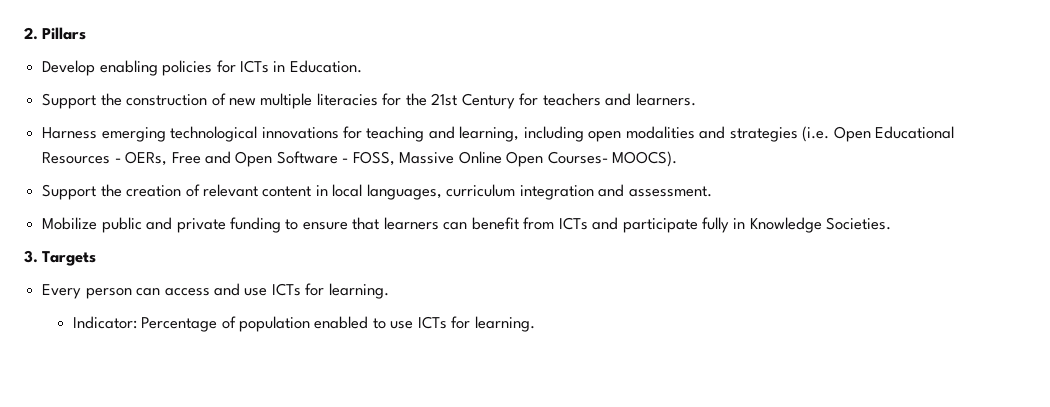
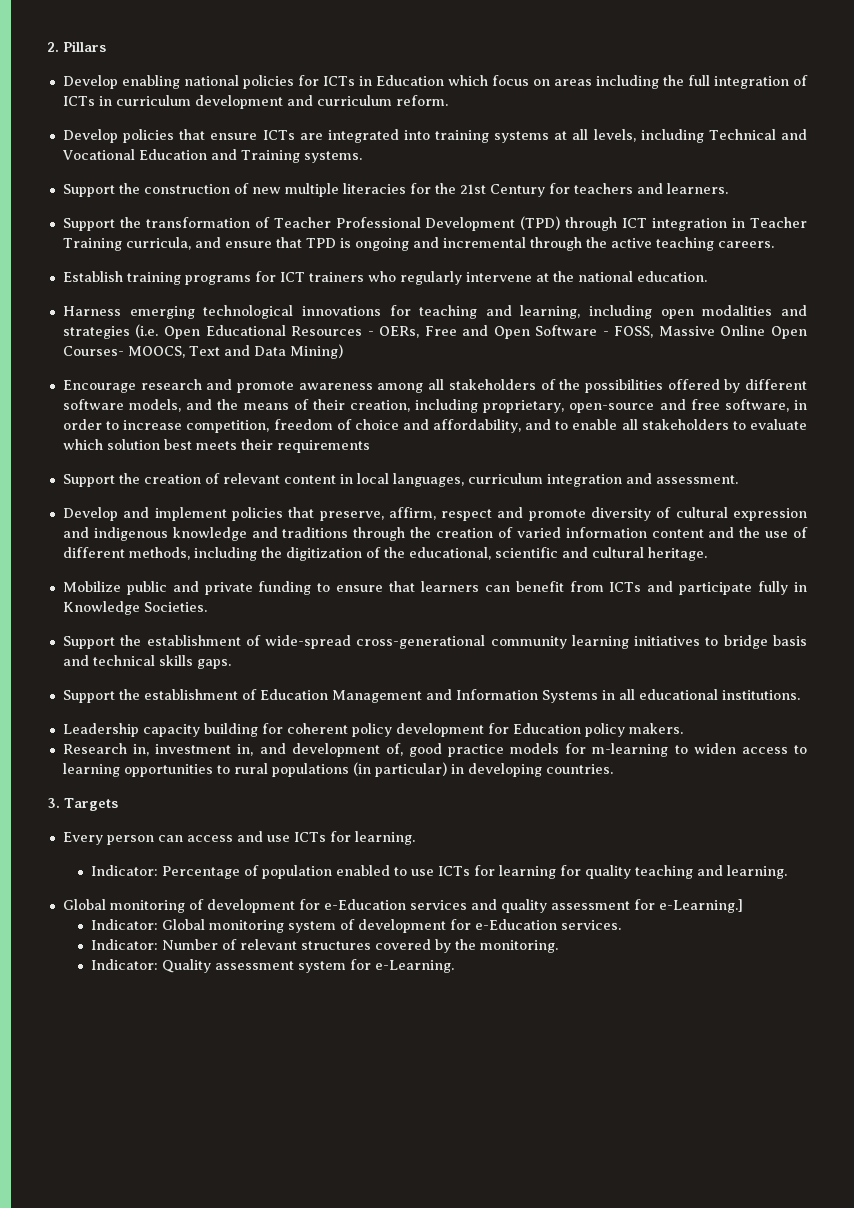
- Develop enabling policies for ICTs in Education.
+ Develop enabling national policies for ICTs in Education which focus on areas including the full integration of ICTs in curriculum development and curriculum reform.
+ Develop policies that ensure ICTs are integrated into training systems at all levels, including Technical and Vocational Education and Training systems.
+ Support the transformation of Teacher Professional Development (TPD) through ICT integration in Teacher Training curricula, and ensure that TPD is ongoing and incremental through the active teaching careers.
+ Establish training programs for ICT trainers who regularly intervene at the national education.
- Harness emerging technological innovations for teaching and learning, including open modalities and strategies (i.e. Open Educational Resources - OERs, Free and Open Software - FOSS, Massive Online Open Courses- MOOCS).
+ Harness emerging technological innovations for teaching and learning, including open modalities and strategies (i.e. Open Educational Resources - OERs, Free and Open Software - FOSS, Massive Online Open Courses- MOOCS, Text and Data Mining)
+ Encourage research and promote awareness among all stakeholders of the possibilities offered by different software models, and the means of their creation, including proprietary, open-source and free software, in order to increase competition, freedom of choice and affordability, and to enable all stakeholders to evaluate which solution best meets their requirements
+ Develop and implement policies that preserve, affirm, respect and promote diversity of cultural expression and indigenous knowledge and traditions through the creation of varied information content and the use of different methods, including the digitization of the educational, scientific and cultural heritage.
+ Support the establishment of wide-spread cross-generational community learning initiatives to bridge basis and technical skills gaps.
+ Support the establishment of Education Management and Information Systems in all educational institutions.
+ Leadership capacity building for coherent policy development for Education policy makers.
+ Research in, investment in, and development of, good practice models for m-learning to widen access to learning opportunities to rural populations (in particular) in developing countries.
- Indicator: Percentage of population enabled to use ICTs for learning.
+ Indicator: Percentage of population enabled to use ICTs for learning for quality teaching and learning.
+ Global monitoring of development for e-Education services and quality assessment for e-Learning.]
+ Indicator: Global monitoring system of development for e-Education services.
+ Indicator: Number of relevant structures covered by the monitoring.
+ Indicator: Quality assessment system for e-Learning.

